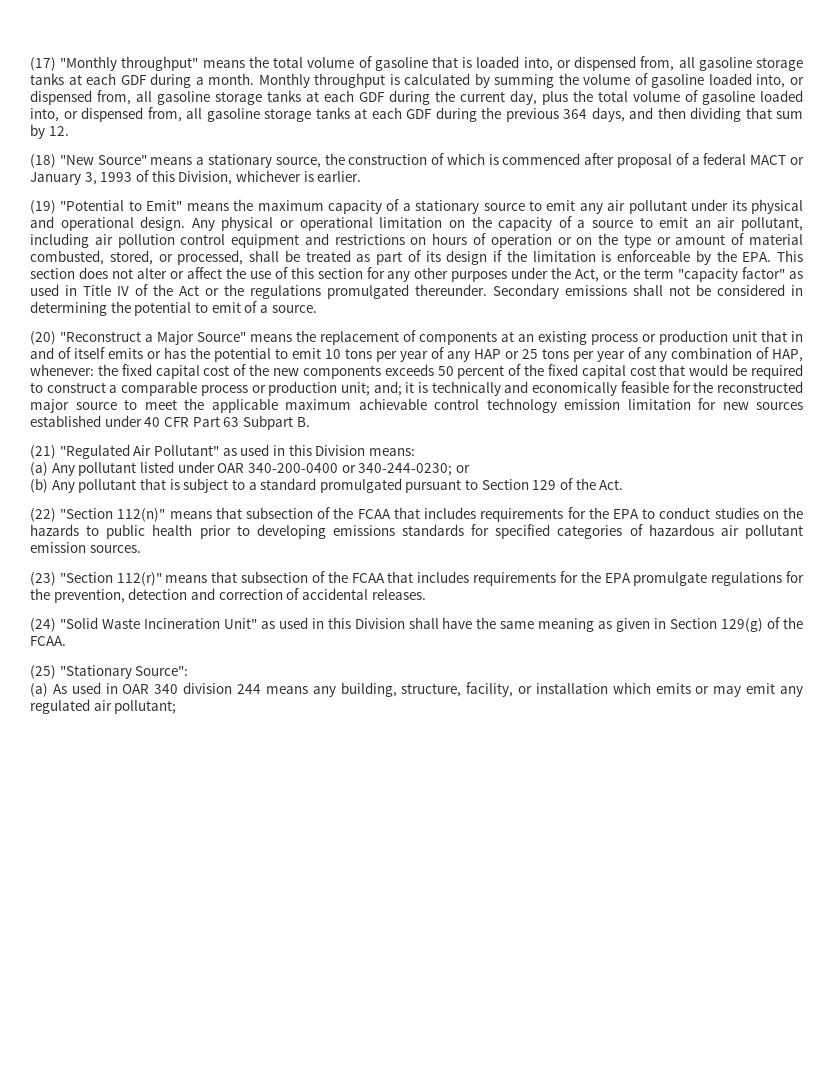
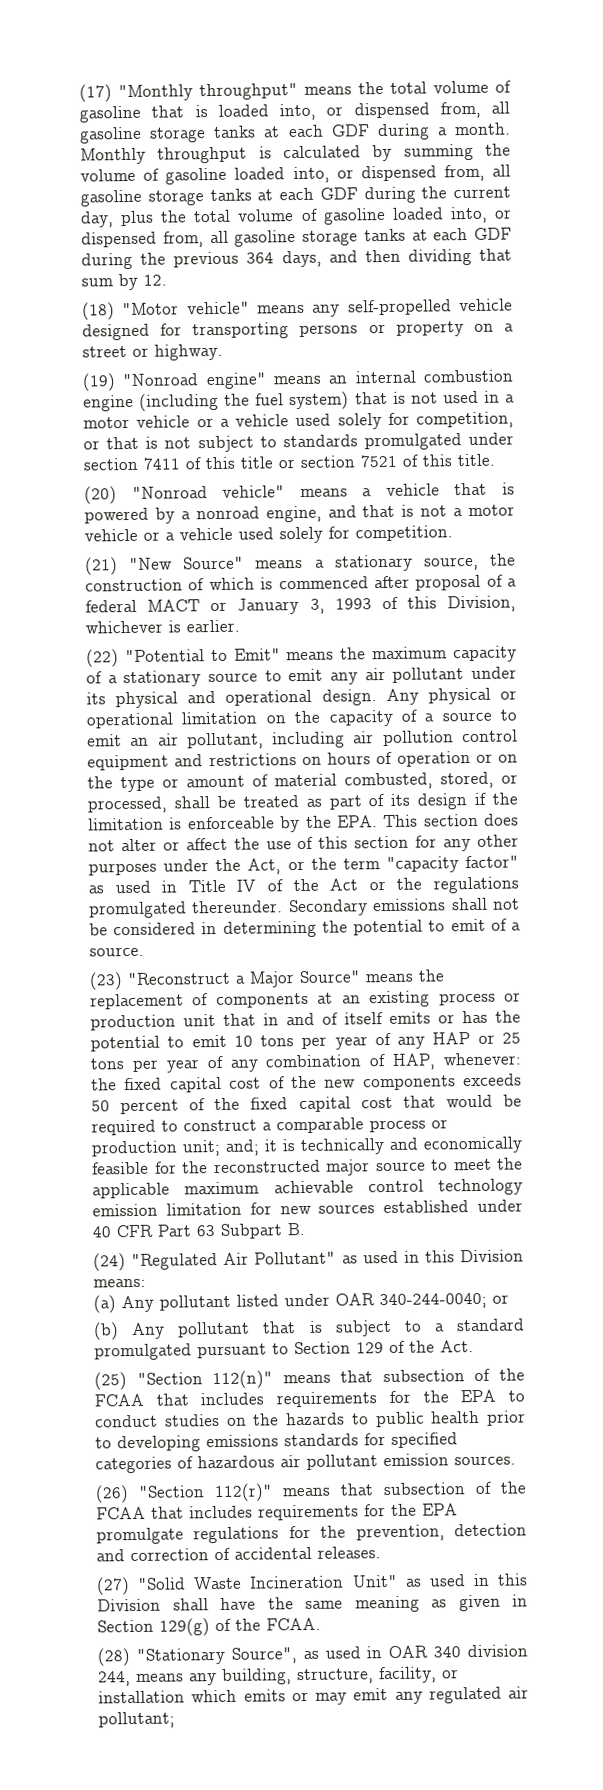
- (18) "New Source" means a stationary source, the construction of which is commenced after proposal of a federal MACT or January 3, 1993 of this Division, whichever is earlier.
+ (18) "Motor vehicle" means any self-propelled vehicle designed for transporting persons or property on a street or highway.
+ (19) "Nonroad engine" means an internal combustion engine (including the fuel system) that is not used in a motor vehicle or a vehicle used solely for competition, or that is not subject to standards promulgated under section 7411 of this title or section 7521 of this title.
+ (20) "Nonroad vehicle" means a vehicle that is powered by a nonroad engine, and that is not a motor vehicle or a vehicle used solely for competition.
+ (21) "New Source" means a stationary source, the construction of which is commenced after proposal of a federal MACT or January 3, 1993 of this Division, whichever is earlier.
- (19) "Potential to Emit" means the maximum capacity of a stationary source to emit any air pollutant under its physical and operational design.
+ (22) "Potential to Emit" means the maximum capacity of a stationary source to emit any air pollutant under its physical and operational design.
- (20) "Reconstruct a Major Source" means the replacement of components at an existing process or production unit that in and of itself emits or has the potential to emit 10 tons per year of any HAP or 25 tons per year of any combination of HAP, whenever:
+ (23) "Reconstruct a Major Source" means the replacement of components at an existing process or production unit that in and of itself emits or has the potential to emit 10 tons per year of any HAP or 25 tons per year of any combination of HAP, whenever:
- (21) "Regulated Air Pollutant" as used in this Division means:
+ (24) "Regulated Air Pollutant" as used in this Division means:
- (a) Any pollutant listed under OAR 340-200-0400 or 340-244-0230; or
+ (a) Any pollutant listed under OAR 340-244-0040; or
- (22) "Section 112(n)" means that subsection of the FCAA that includes requirements for the EPA to conduct studies on the hazards to public health prior to developing emissions standards for specified categories of hazardous air pollutant emission sources.
+ (25) "Section 112(n)" means that subsection of the FCAA that includes requirements for the EPA to conduct studies on the hazards to public health prior to developing emissions standards for specified categories of hazardous air pollutant emission sources.
- (23) "Section 112(r)" means that subsection of the FCAA that includes requirements for the EPA promulgate regulations for the prevention, detection and correction of accidental releases.
+ (26) "Section 112(r)" means that subsection of the FCAA that includes requirements for the EPA promulgate regulations for the prevention, detection and correction of accidental releases.
- (24) "Solid Waste Incineration Unit" as used in this Division shall have the same meaning as given in Section 129(g) of the FCAA.
+ (27) "Solid Waste Incineration Unit" as used in this Division shall have the same meaning as given in Section 129(g) of the FCAA.
- (25) "Stationary Source":
- (a) As used in OAR 340 division 244 means any building, structure, facility, or installation which emits or may emit any regulated air pollutant;
+ (28) "Stationary Source", as used in OAR 340 division 244, means any building, structure, facility, or installation which emits or may emit any regulated air pollutant;

